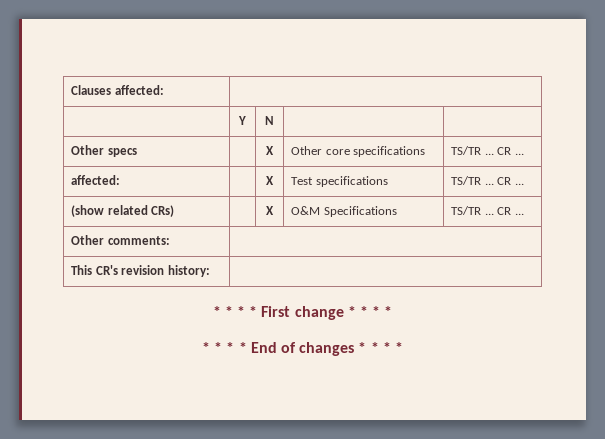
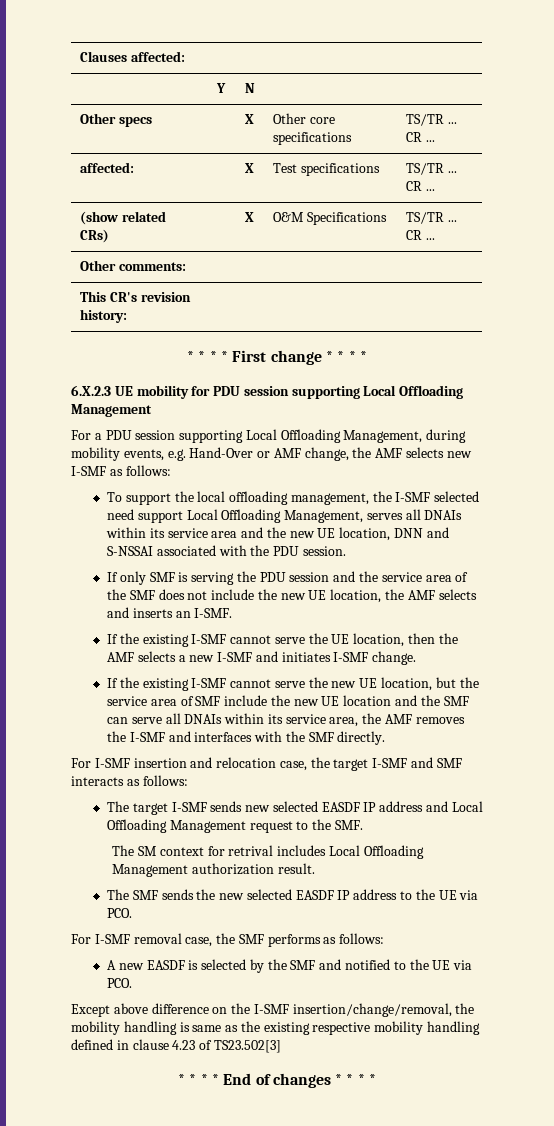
+ 6.X.2.3 UE mobility for PDU session supporting Local Offloading Management
+ For a PDU session supporting Local Offloading Management, during mobility events, e.g. Hand-Over or AMF change, the AMF selects new I-SMF as follows:
+ To support the local offloading management, the I-SMF selected need support Local Offloading Management, serves all DNAIs within its service area and the new UE location, DNN and S-NSSAI associated with the PDU session.
+ If only SMF is serving the PDU session and the service area of the SMF does not include the new UE location, the AMF selects and inserts an I-SMF.
+ If the existing I-SMF cannot serve the UE location, then the AMF selects a new I-SMF and initiates I-SMF change.
+ If the existing I-SMF cannot serve the new UE location, but the service area of SMF include the new UE location and the SMF can serve all DNAIs within its service area, the AMF removes the I-SMF and interfaces with the SMF directly.
+ For I-SMF insertion and relocation case, the target I-SMF and SMF interacts as follows:
+ The target I-SMF sends new selected EASDF IP address and Local Offloading Management request to the SMF.
+ The SM context for retrival includes Local Offloading Management authorization result.
+ The SMF sends the new selected EASDF IP address to the UE via PCO.
+ For I-SMF removal case, the SMF performs as follows:
+ A new EASDF is selected by the SMF and notified to the UE via PCO.
+ Except above difference on the I-SMF insertion/change/removal, the mobility handling is same as the existing respective mobility handling defined in clause 4.23 of TS23.502[3]

